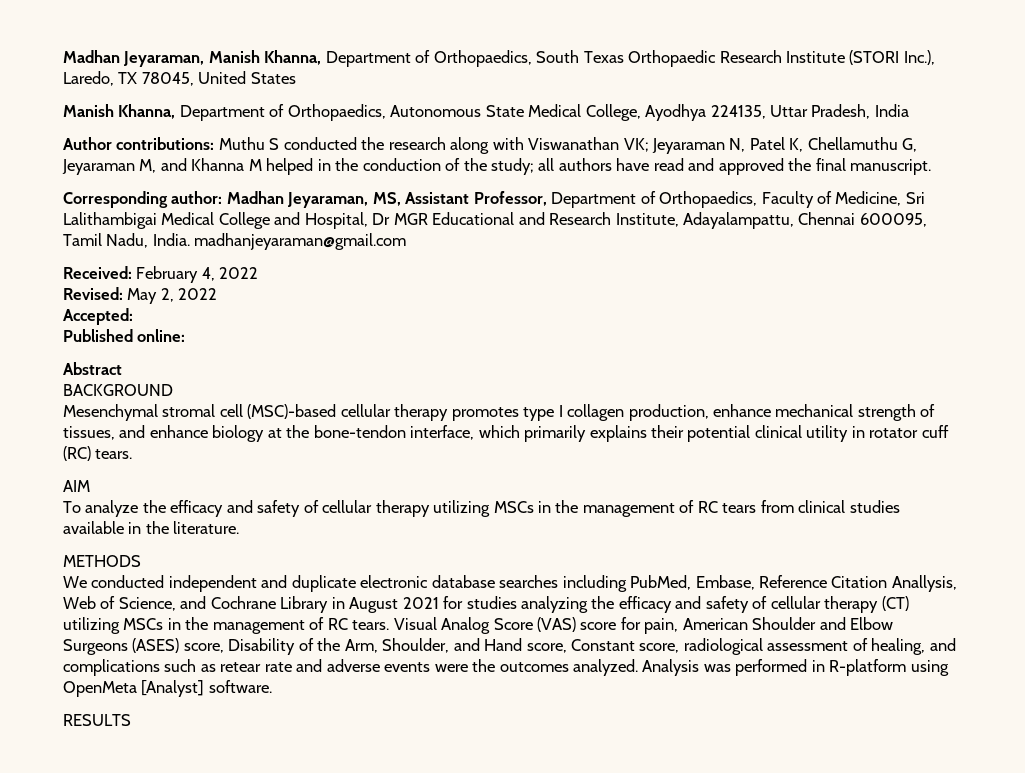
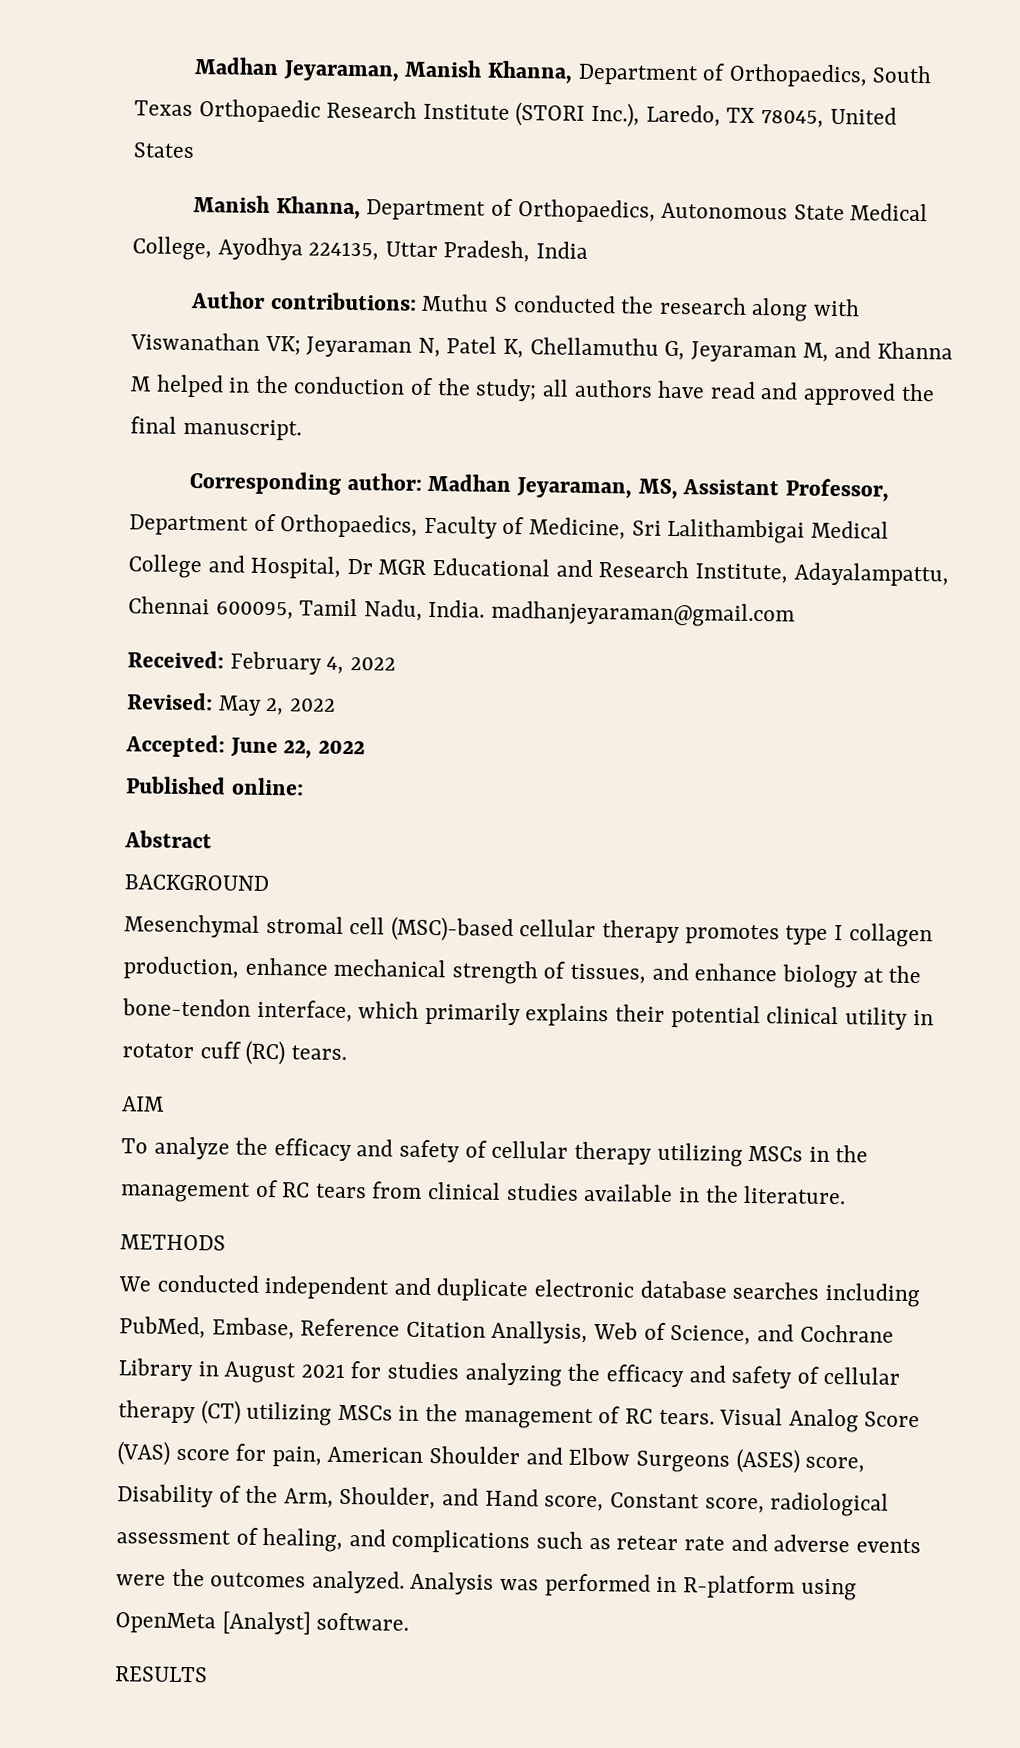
- Accepted:
+ Accepted: June 22, 2022

